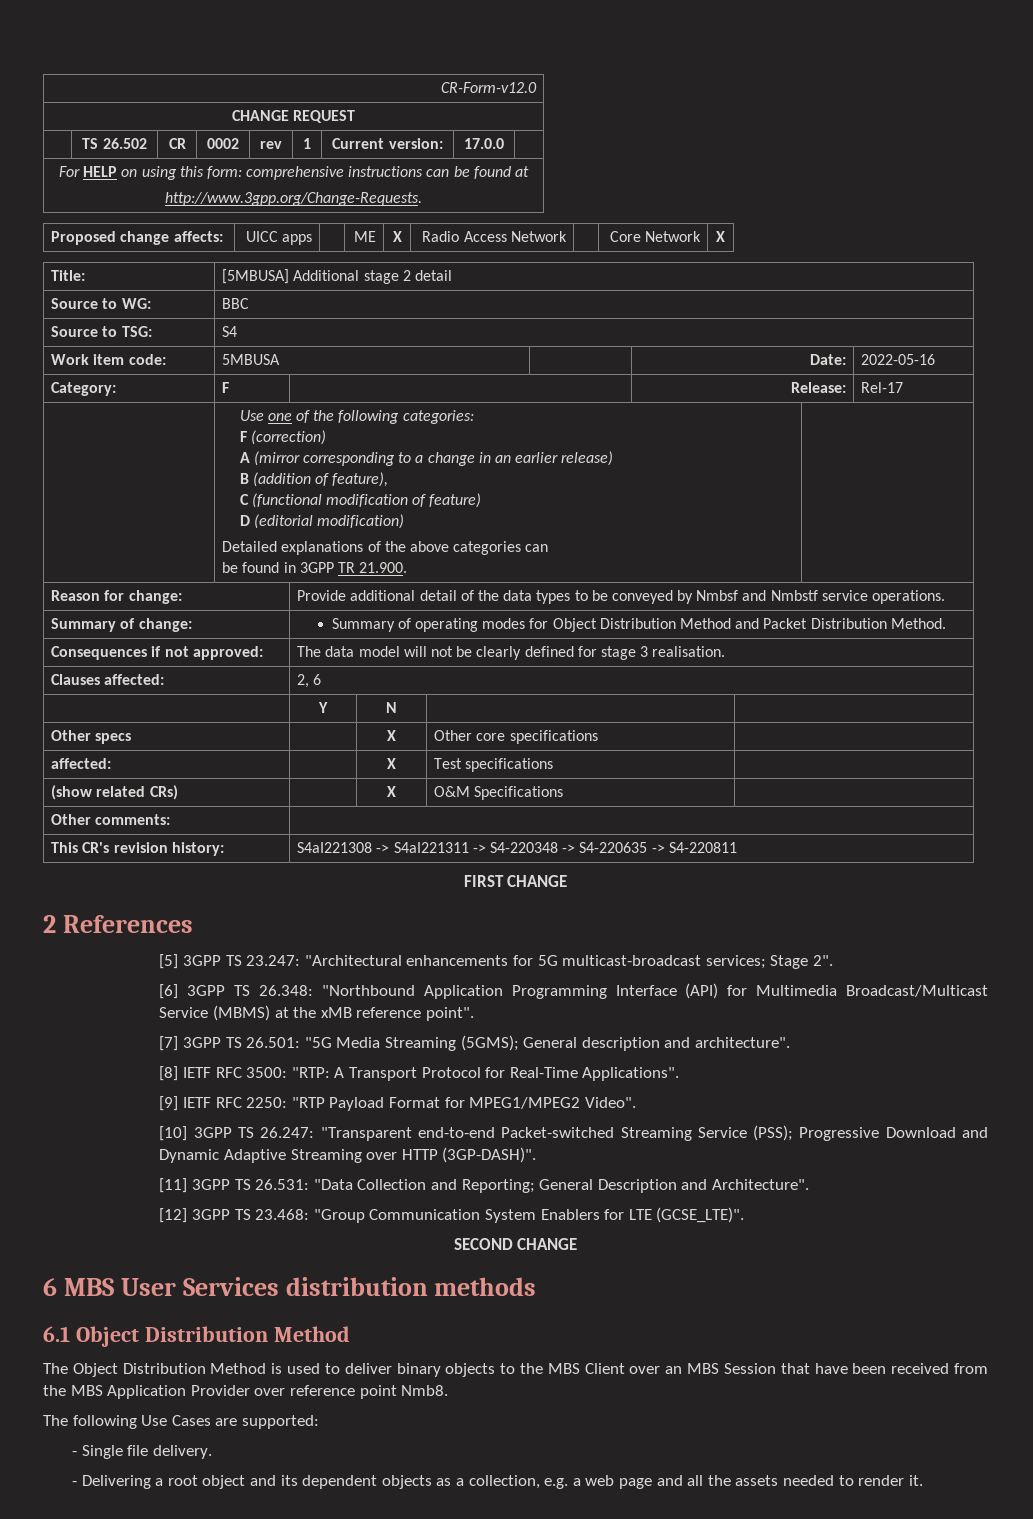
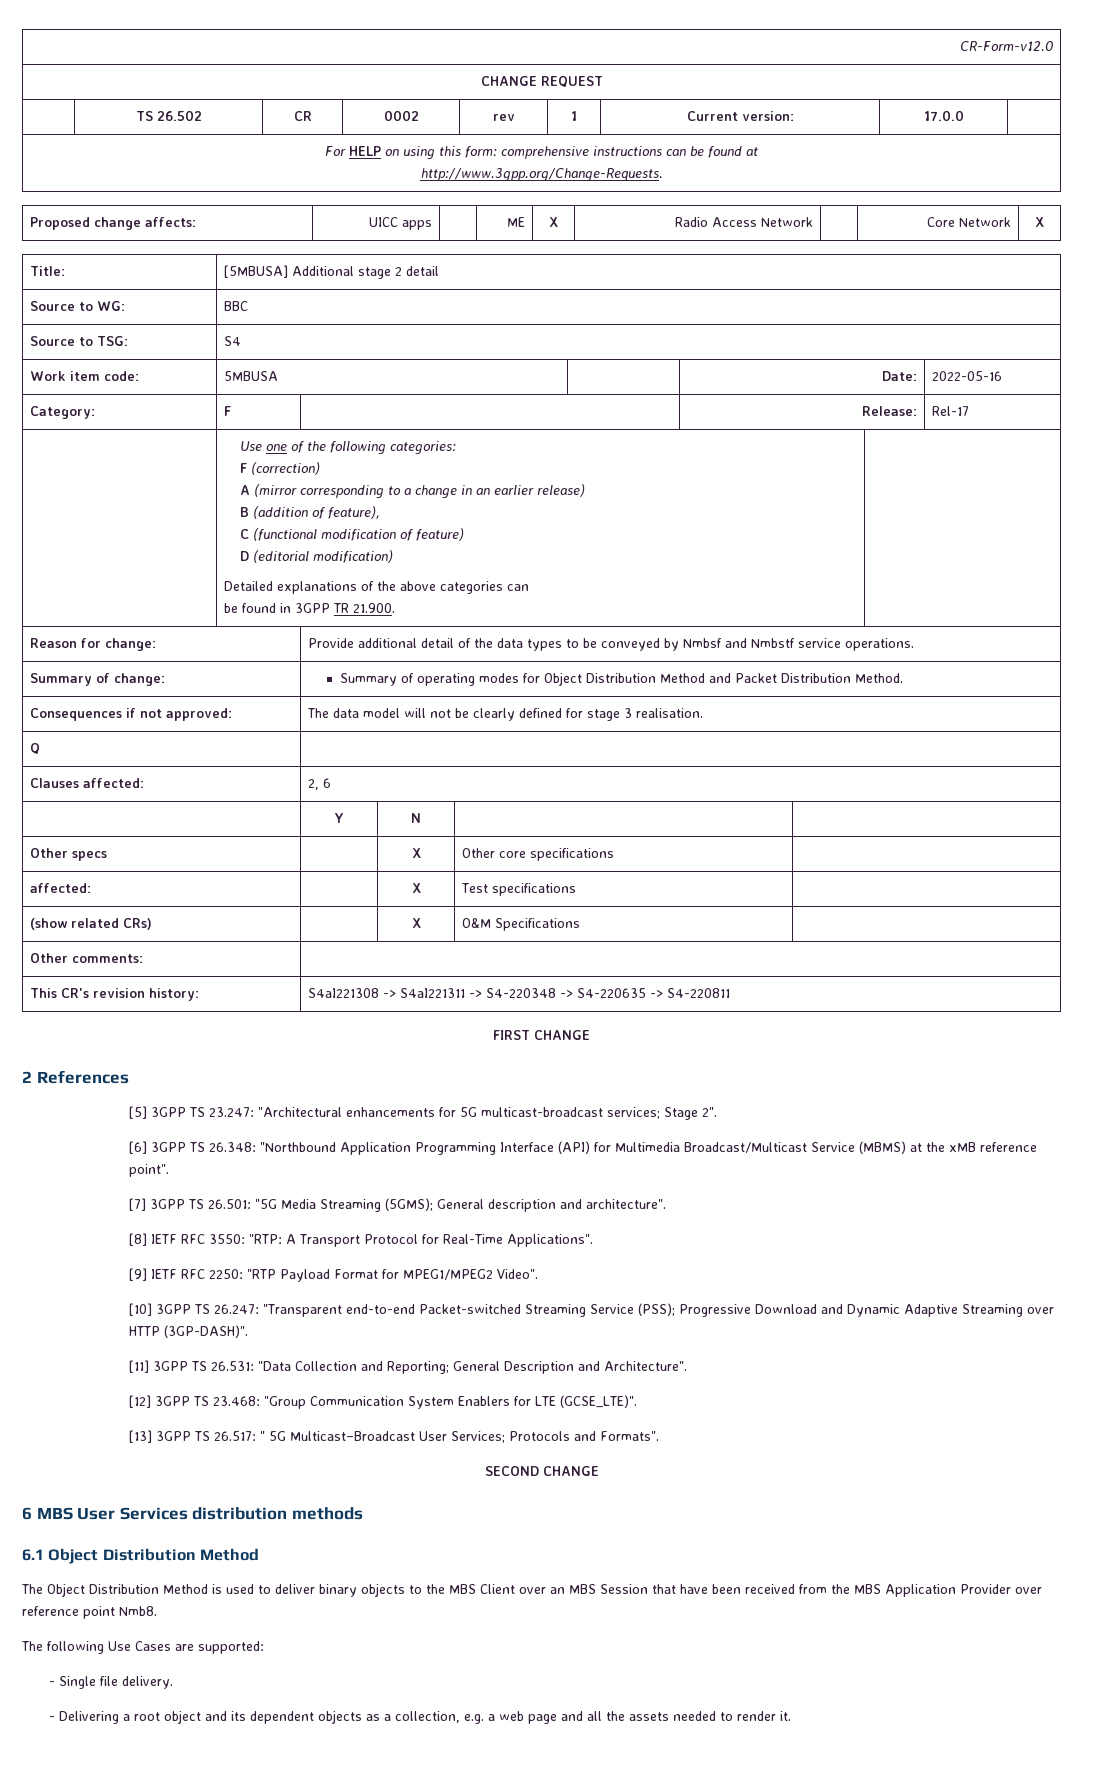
+ Q |
- [8] IETF RFC 3500: "RTP: A Transport Protocol for Real-Time Applications".
+ [8] IETF RFC 3550: "RTP: A Transport Protocol for Real-Time Applications".
+ [13] 3GPP TS 26.517: " 5G Multicast–Broadcast User Services; Protocols and Formats".

